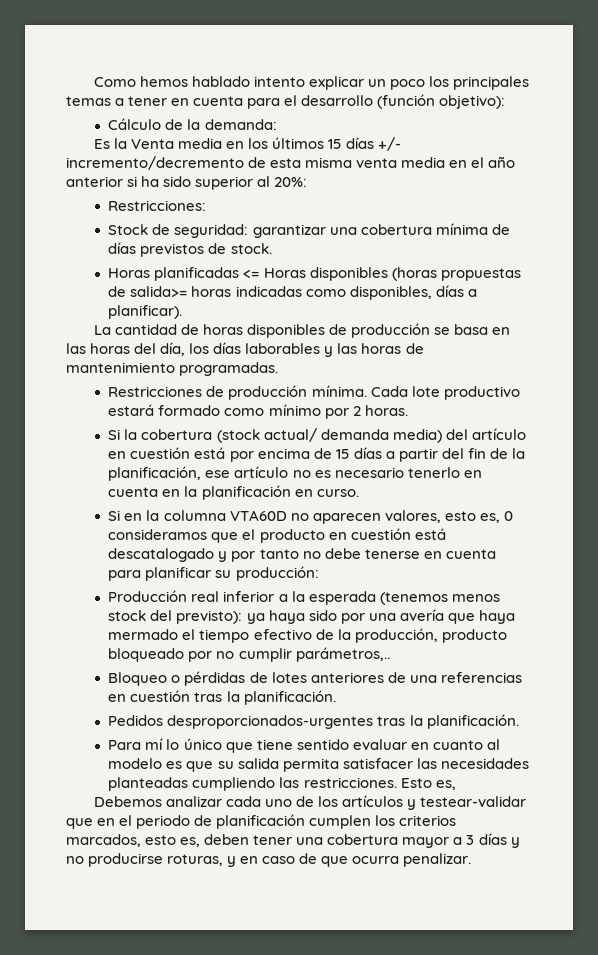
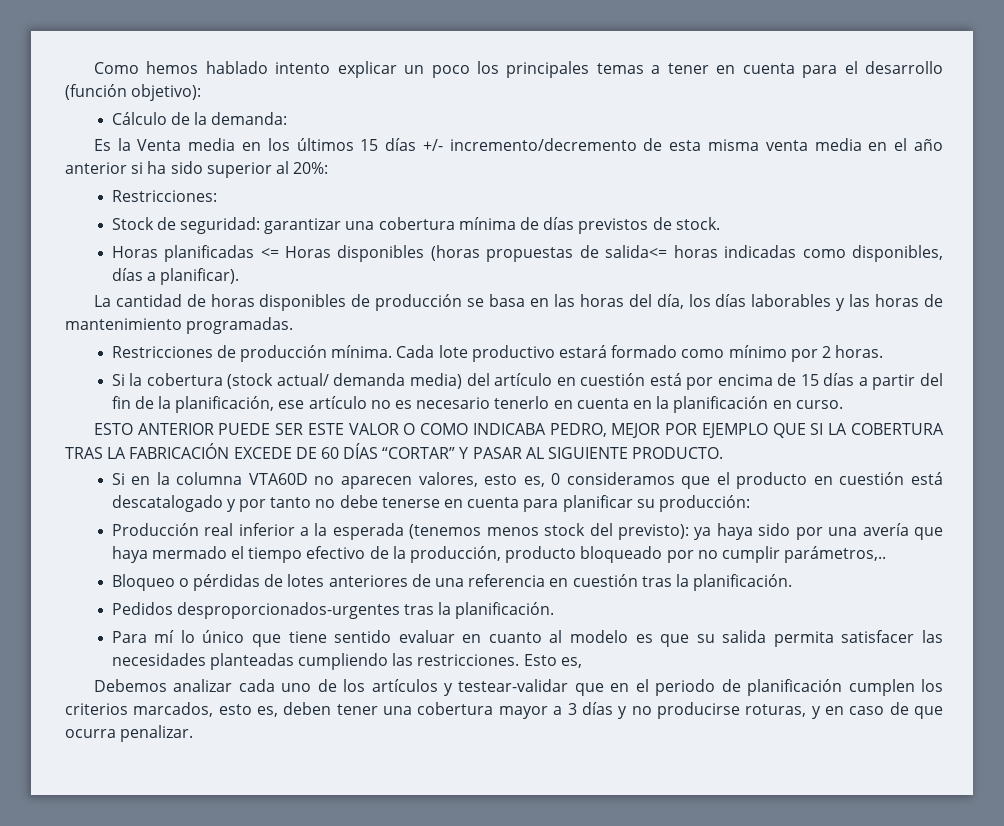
- Horas planificadas <= Horas disponibles (horas propuestas de salida>= horas indicadas como disponibles, días a planificar).
+ Horas planificadas <= Horas disponibles (horas propuestas de salida<= horas indicadas como disponibles, días a planificar).
+ ESTO ANTERIOR PUEDE SER ESTE VALOR O COMO INDICABA PEDRO, MEJOR POR EJEMPLO QUE SI LA COBERTURA TRAS LA FABRICACIÓN EXCEDE DE 60 DÍAS “CORTAR” Y PASAR AL SIGUIENTE PRODUCTO.
- Bloqueo o pérdidas de lotes anteriores de una referencias en cuestión tras la planificación.
+ Bloqueo o pérdidas de lotes anteriores de una referencia en cuestión tras la planificación.

